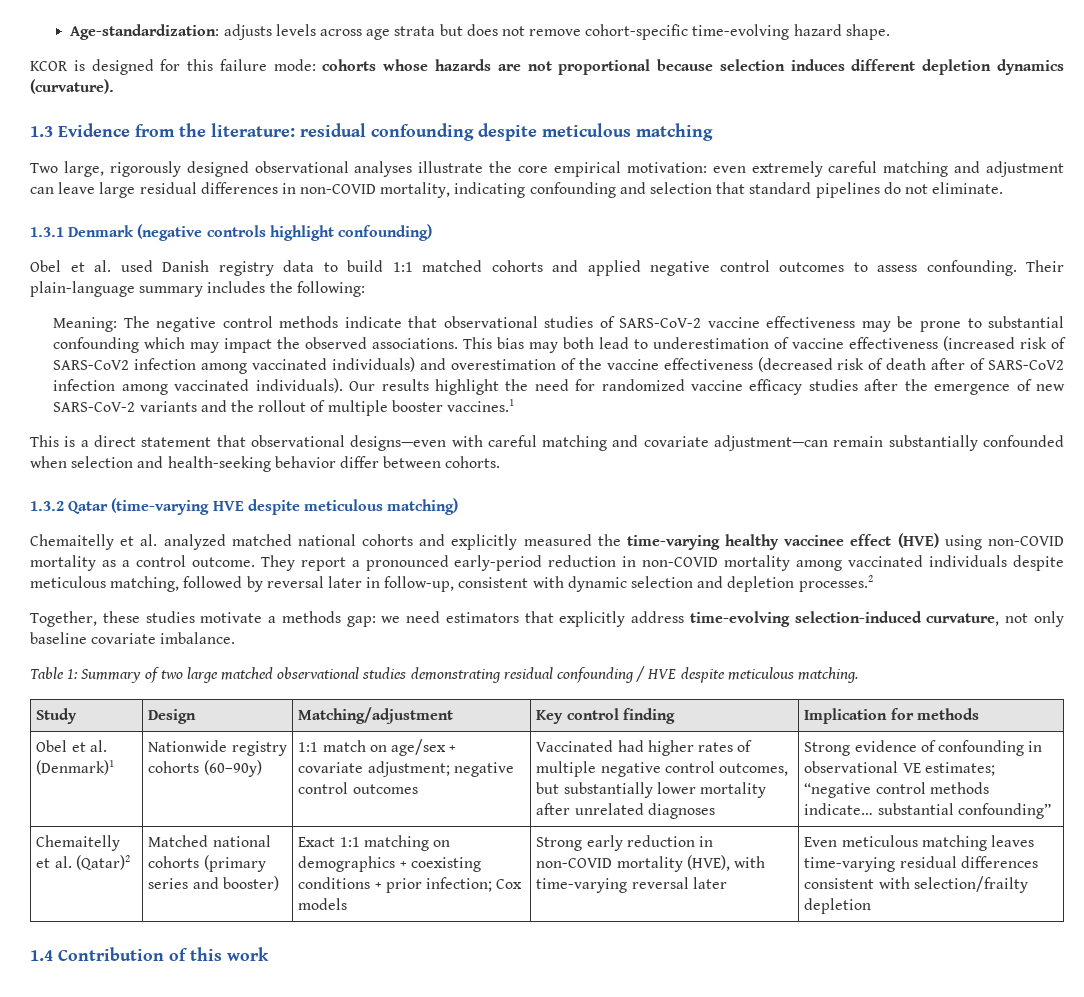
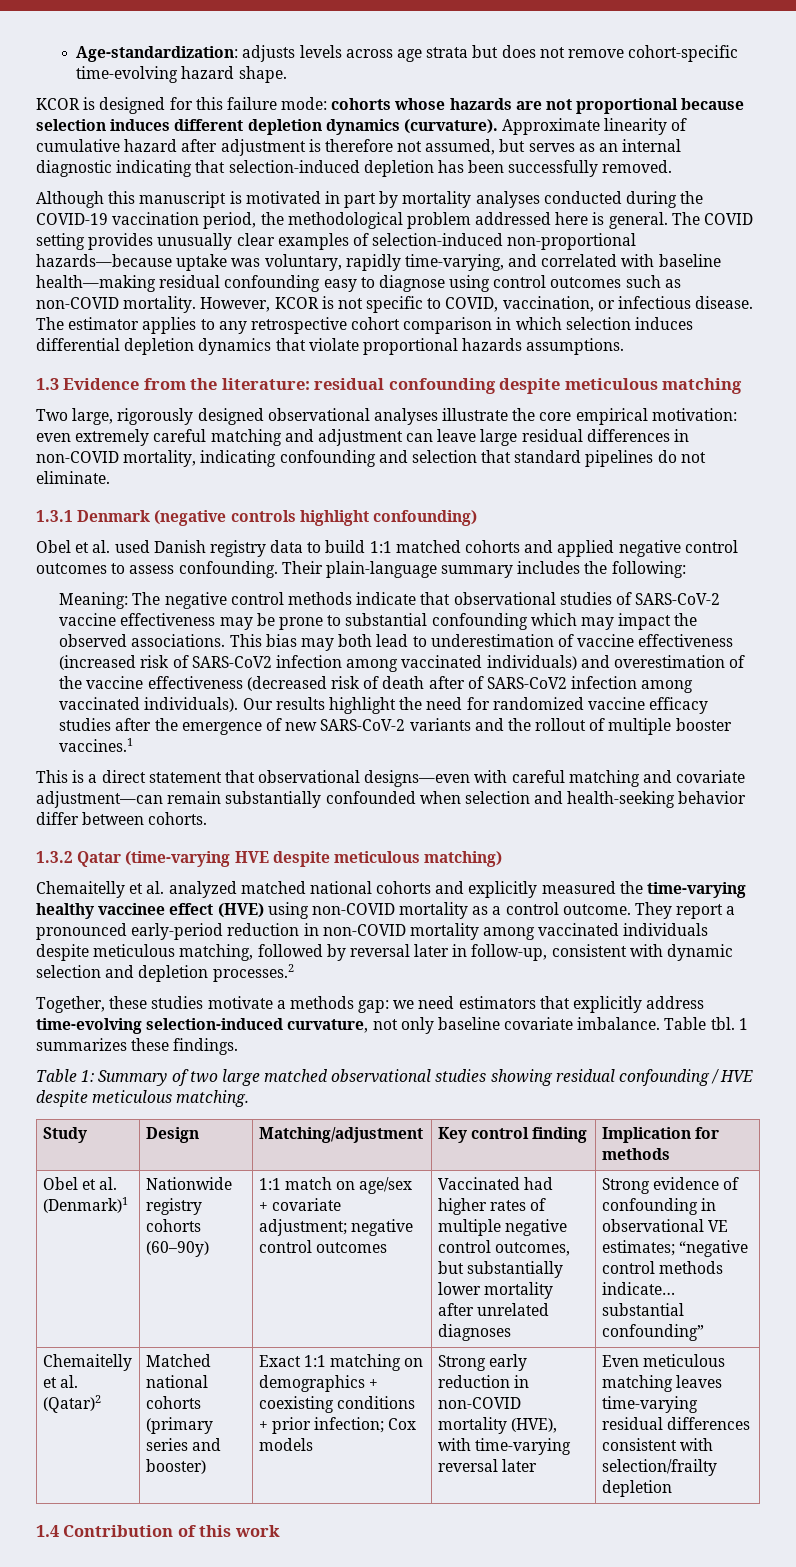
+ Approximate linearity of cumulative hazard after adjustment is therefore not assumed, but serves as an internal diagnostic indicating that selection-induced depletion has been successfully removed.
+ Although this manuscript is motivated in part by mortality analyses conducted during the COVID-19 vaccination period, the methodological problem addressed here is general. The COVID setting provides unusually clear examples of selection-induced non-proportional hazards—because uptake was voluntary, rapidly time-varying, and correlated with baseline health—making residual confounding easy to diagnose using control outcomes such as non-COVID mortality. However, KCOR is not specific to COVID, vaccination, or infectious disease. The estimator applies to any retrospective cohort comparison in which selection induces differential depletion dynamics that violate proportional hazards assumptions.
+ Table tbl. 1 summarizes these findings.
- Table 1: Summary of two large matched observational studies demonstrating residual confounding / HVE despite meticulous matching.
+ Table 1: Summary of two large matched observational studies showing residual confounding / HVE despite meticulous matching.

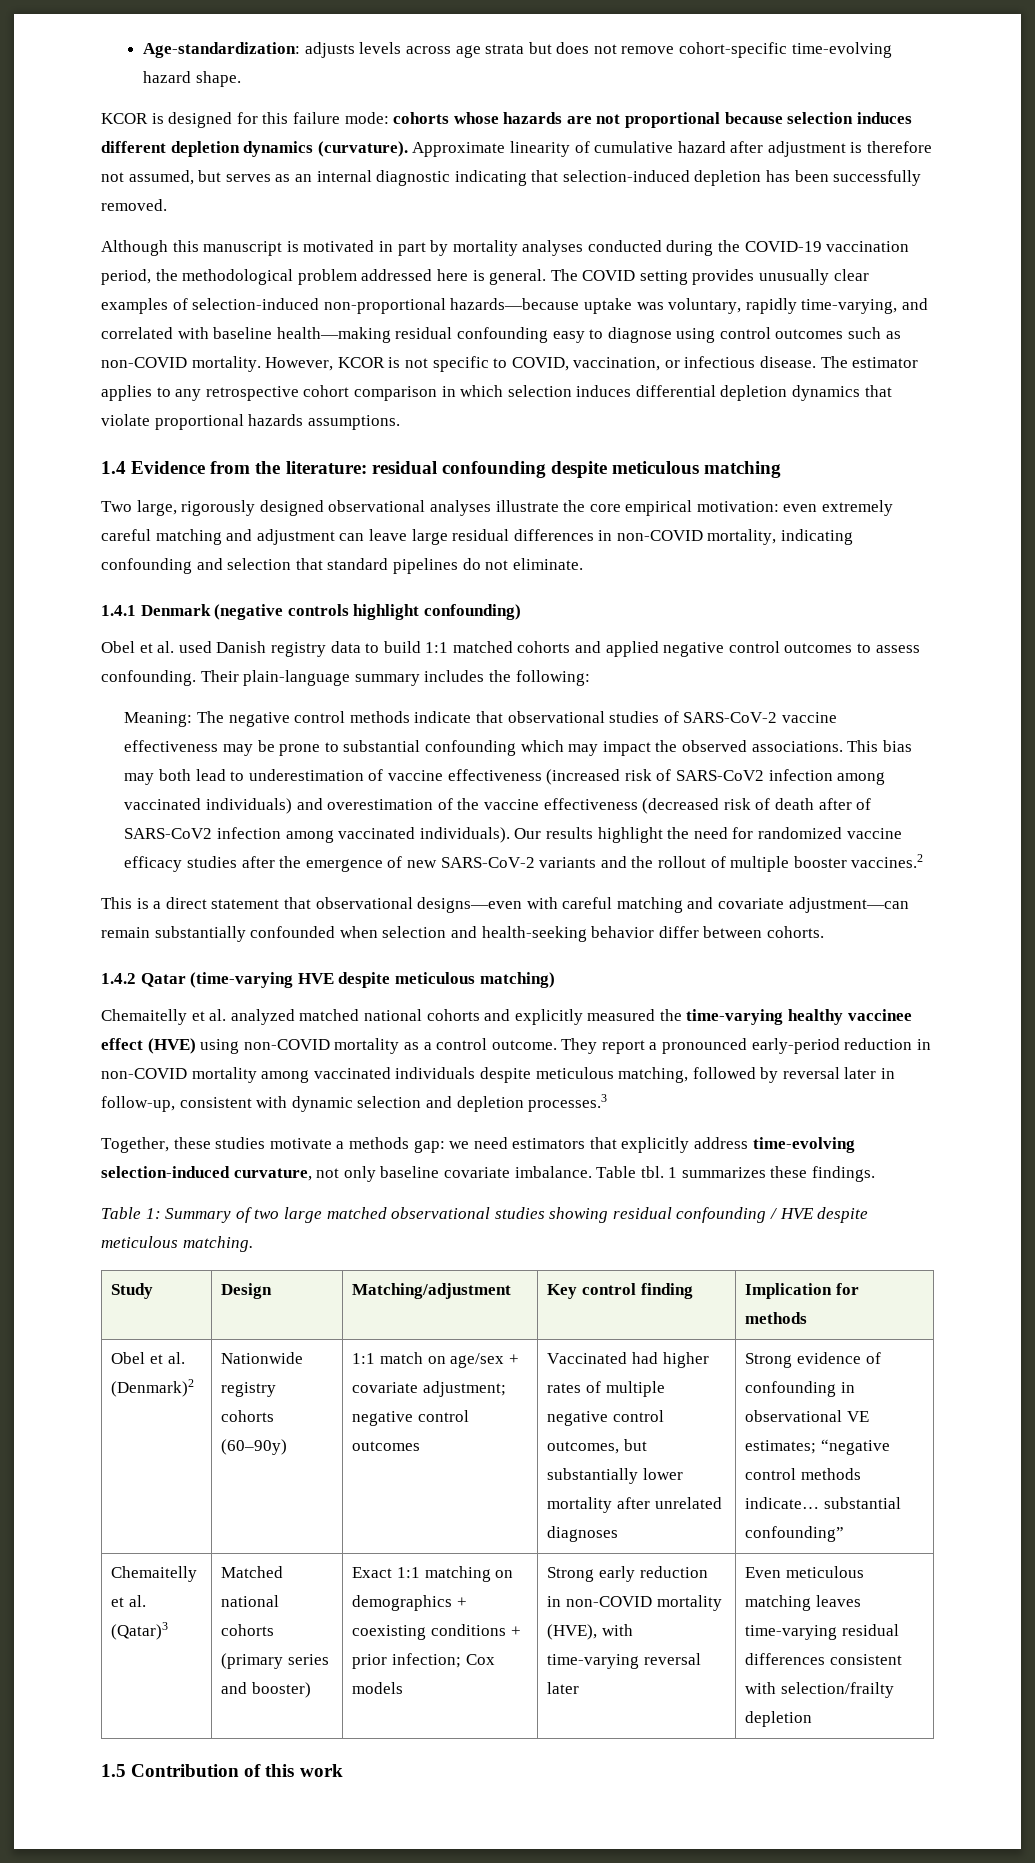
- 1.3 Evidence from the literature: residual confounding despite meticulous matching
+ 1.4 Evidence from the literature: residual confounding despite meticulous matching
- 1.3.1 Denmark (negative controls highlight confounding)
+ 1.4.1 Denmark (negative controls highlight confounding)
- Our results highlight the need for randomized vaccine efficacy studies after the emergence of new SARS-CoV-2 variants and the rollout of multiple booster vaccines.1
+ Our results highlight the need for randomized vaccine efficacy studies after the emergence of new SARS-CoV-2 variants and the rollout of multiple booster vaccines.2
- 1.3.2 Qatar (time-varying HVE despite meticulous matching)
+ 1.4.2 Qatar (time-varying HVE despite meticulous matching)
- They report a pronounced early-period reduction in non-COVID mortality among vaccinated individuals despite meticulous matching, followed by reversal later in follow-up, consistent with dynamic selection and depletion processes.2
+ They report a pronounced early-period reduction in non-COVID mortality among vaccinated individuals despite meticulous matching, followed by reversal later in follow-up, consistent with dynamic selection and depletion processes.3
- Obel et al. (Denmark)1
+ Obel et al. (Denmark)2
- Chemaitelly et al. (Qatar)2
+ Chemaitelly et al. (Qatar)3
- 1.4 Contribution of this work
+ 1.5 Contribution of this work

